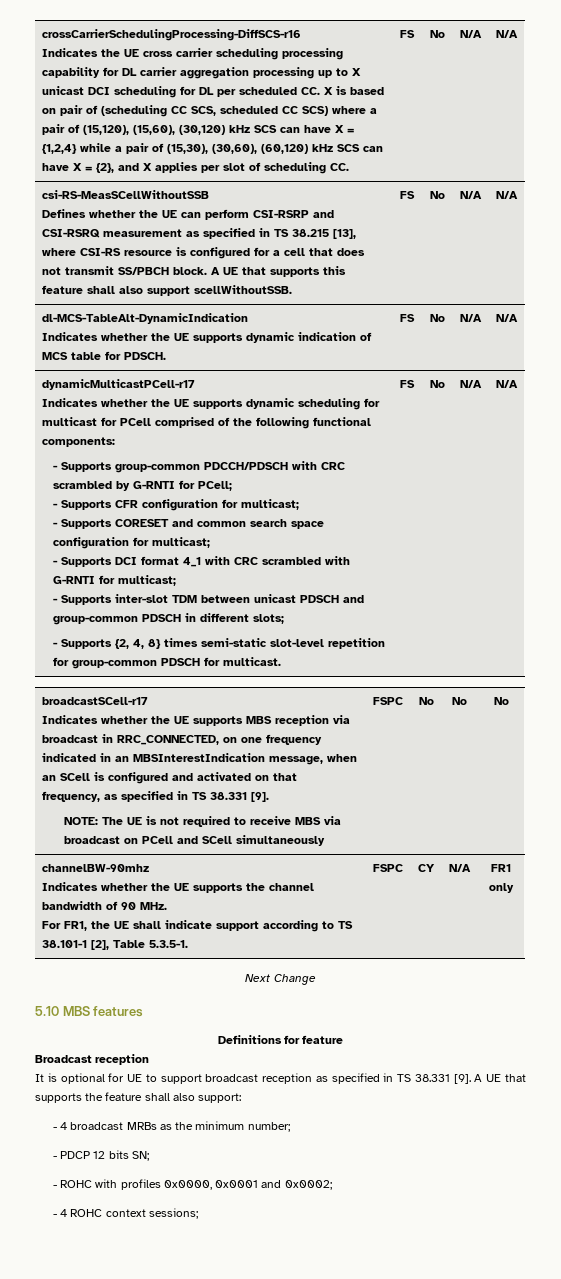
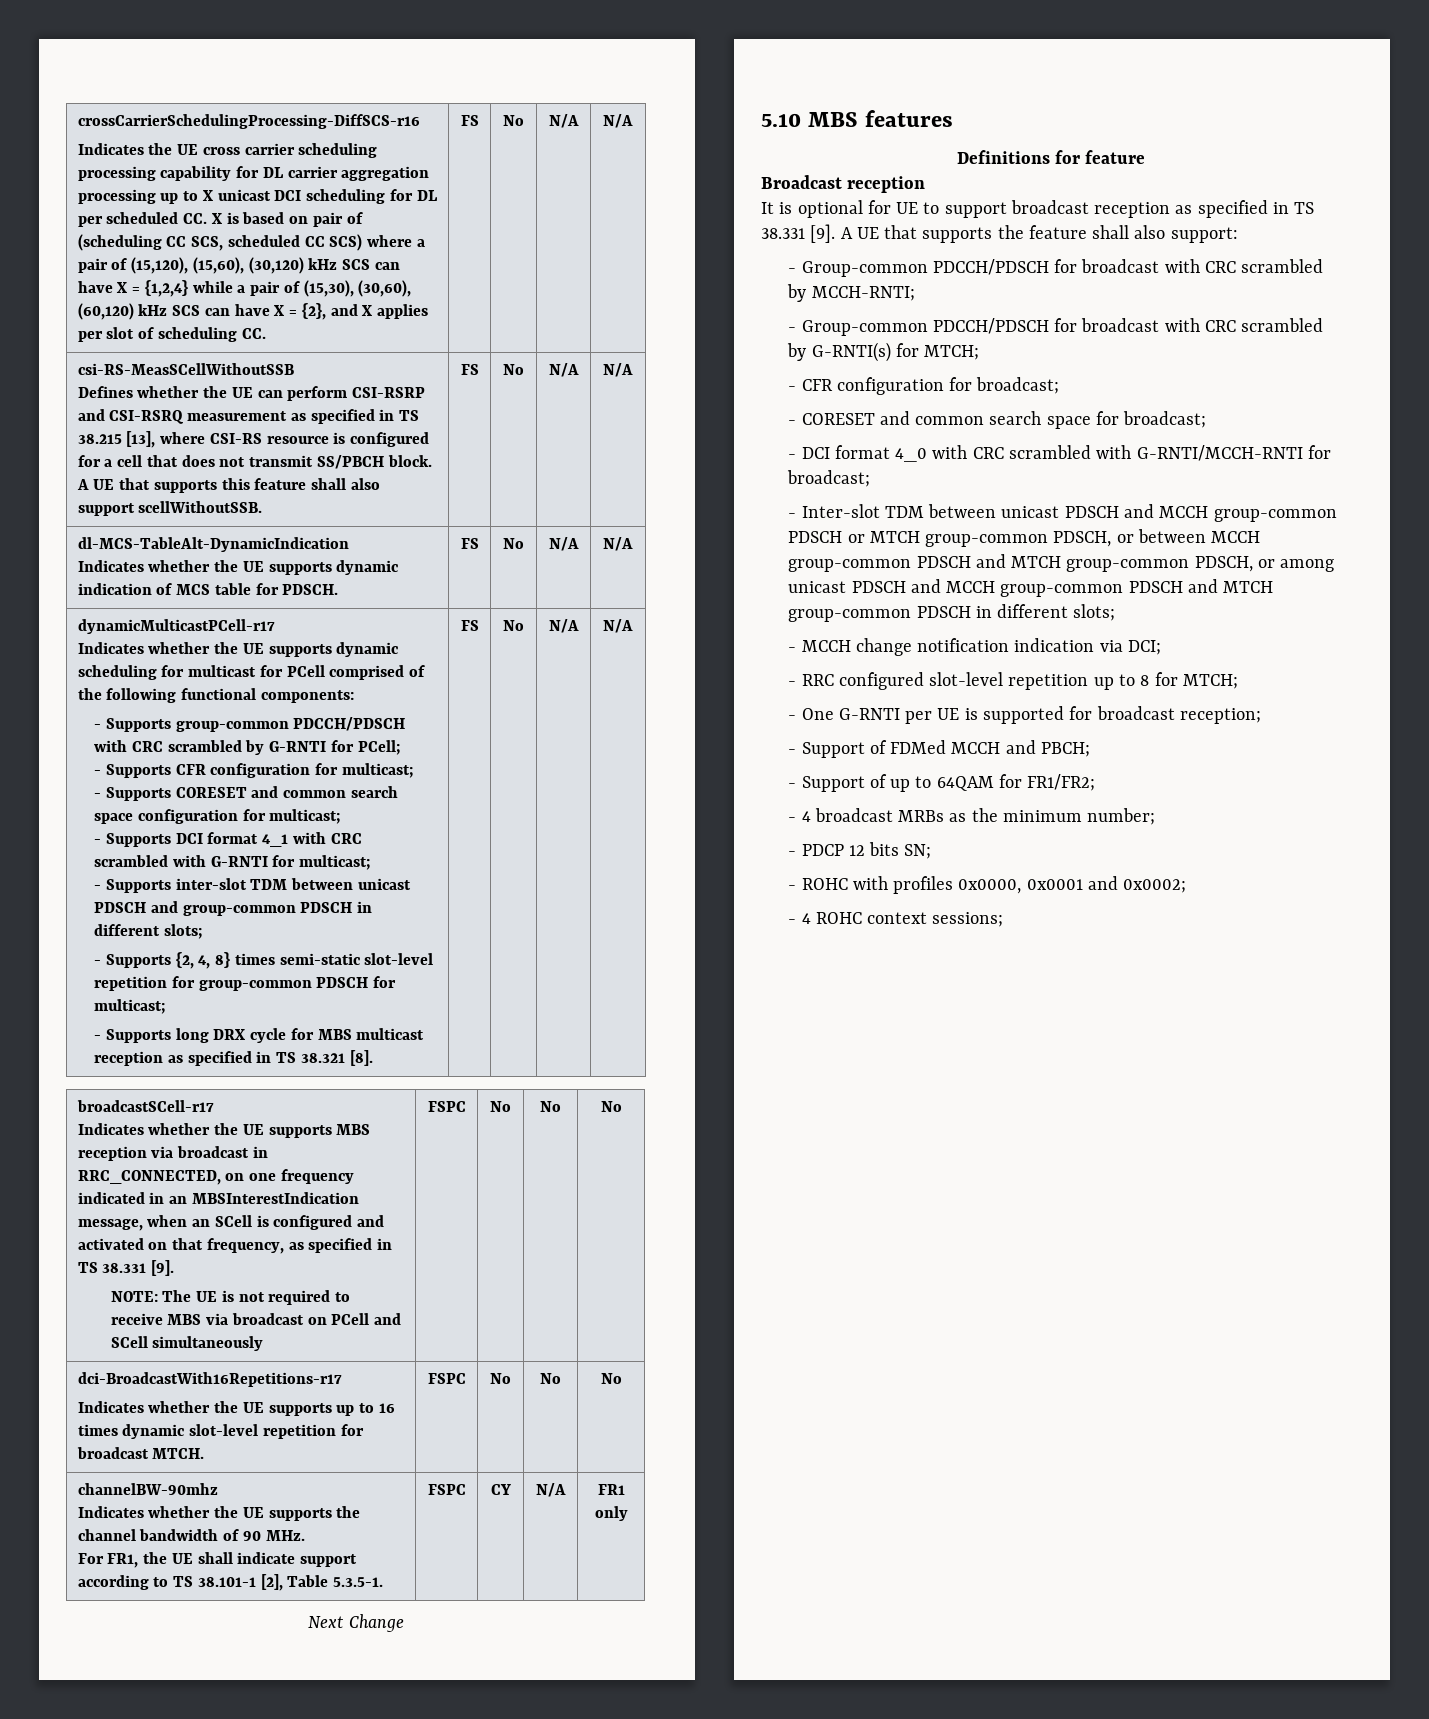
- - Supports {2, 4, 8} times semi-static slot-level repetition for group-common PDSCH for multicast.
+ - Supports {2, 4, 8} times semi-static slot-level repetition for group-common PDSCH for multicast;
+ - Supports long DRX cycle for MBS multicast reception as specified in TS 38.321 [8].
+ dci-BroadcastWith16Repetitions-r17
+ Indicates whether the UE supports up to 16 times dynamic slot-level repetition for broadcast MTCH. | FSPC | No | No | No
+ - Group-common PDCCH/PDSCH for broadcast with CRC scrambled by MCCH-RNTI;
+ - Group-common PDCCH/PDSCH for broadcast with CRC scrambled by G-RNTI(s) for MTCH;
+ - CFR configuration for broadcast;
+ - CORESET and common search space for broadcast;
+ - DCI format 4_0 with CRC scrambled with G-RNTI/MCCH-RNTI for broadcast;
+ - Inter-slot TDM between unicast PDSCH and MCCH group-common PDSCH or MTCH group-common PDSCH, or between MCCH group-common PDSCH and MTCH group-common PDSCH, or among unicast PDSCH and MCCH group-common PDSCH and MTCH group-common PDSCH in different slots;
+ - MCCH change notification indication via DCI;
+ - RRC configured slot-level repetition up to 8 for MTCH;
+ - One G-RNTI per UE is supported for broadcast reception;
+ - Support of FDMed MCCH and PBCH;
+ - Support of up to 64QAM for FR1/FR2;

